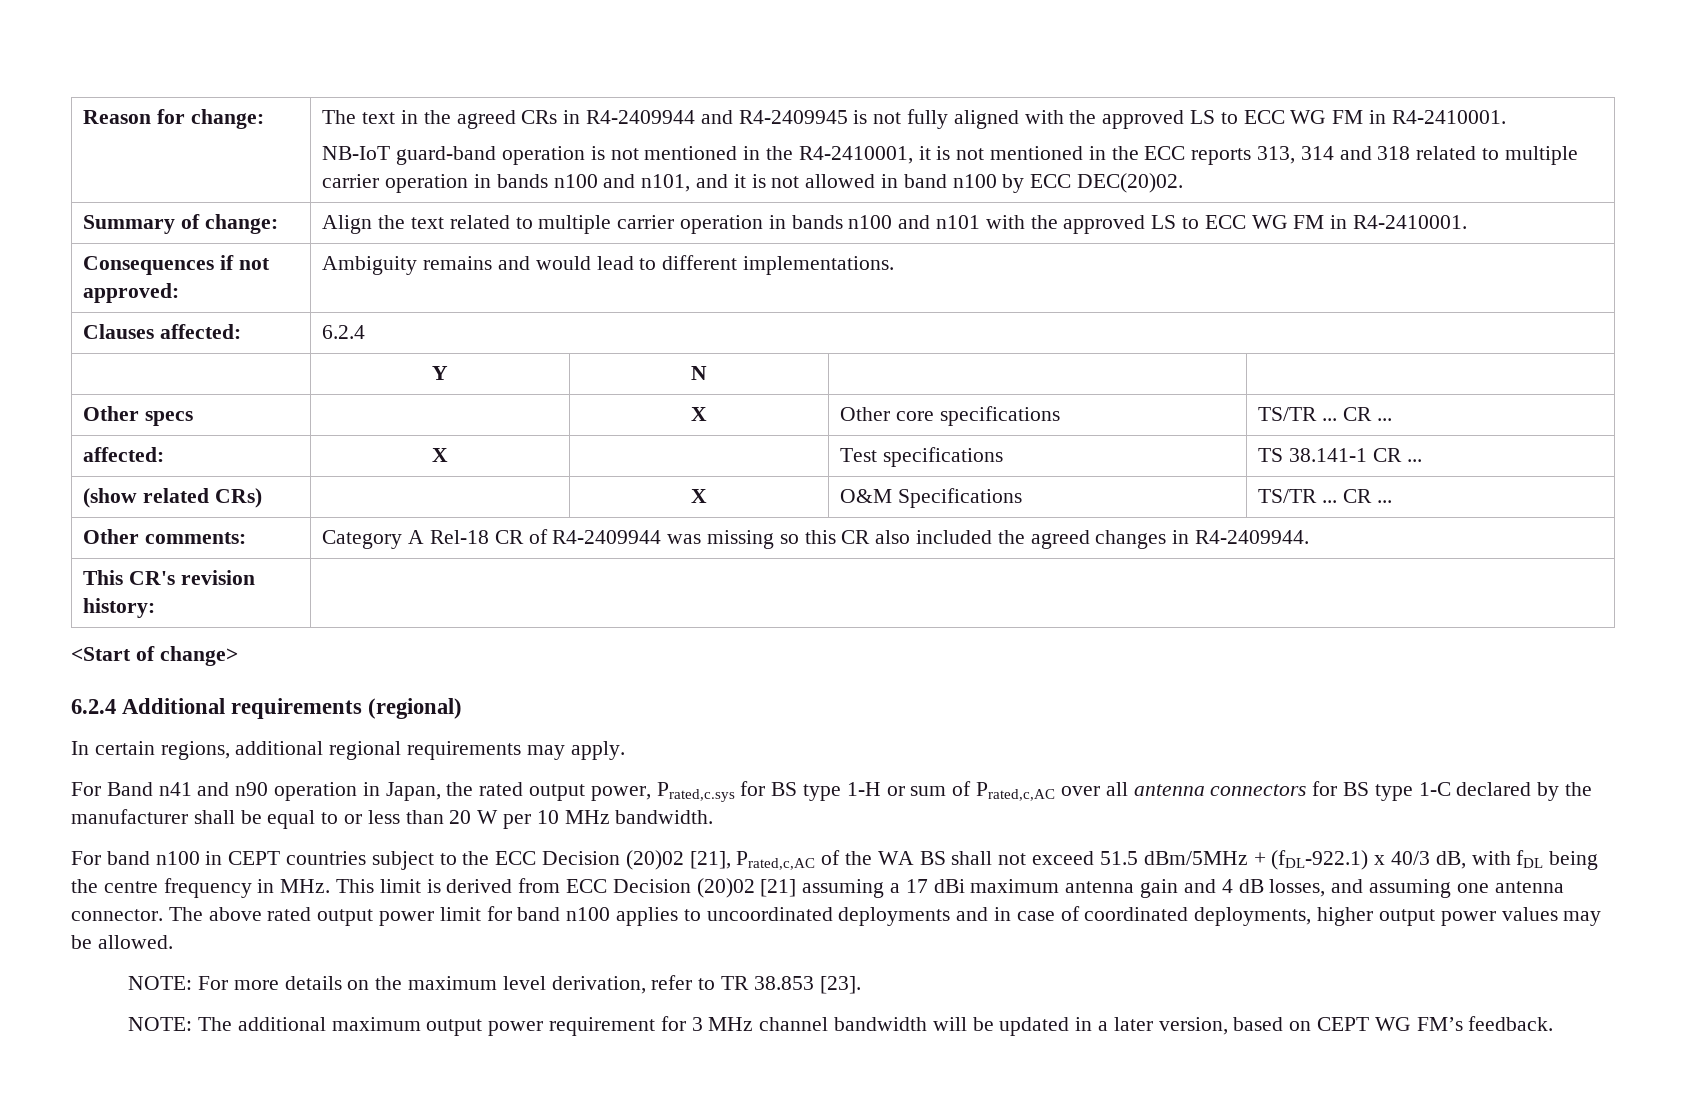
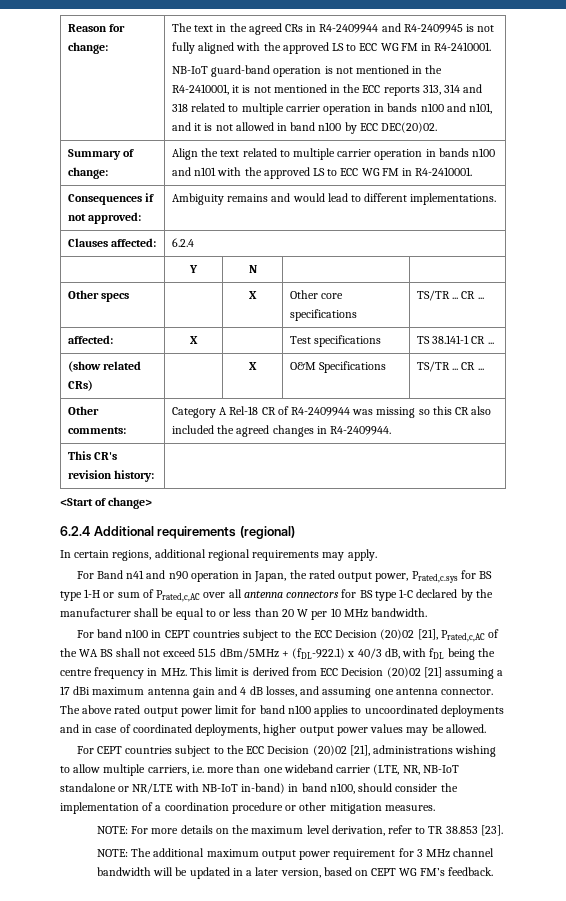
+ For CEPT countries subject to the ECC Decision (20)02 [21], administrations wishing to allow multiple carriers, i.e. more than one wideband carrier (LTE, NR, NB-IoT standalone or NR/LTE with NB-IoT in-band) in band n100, should consider the implementation of a coordination procedure or other mitigation measures.

